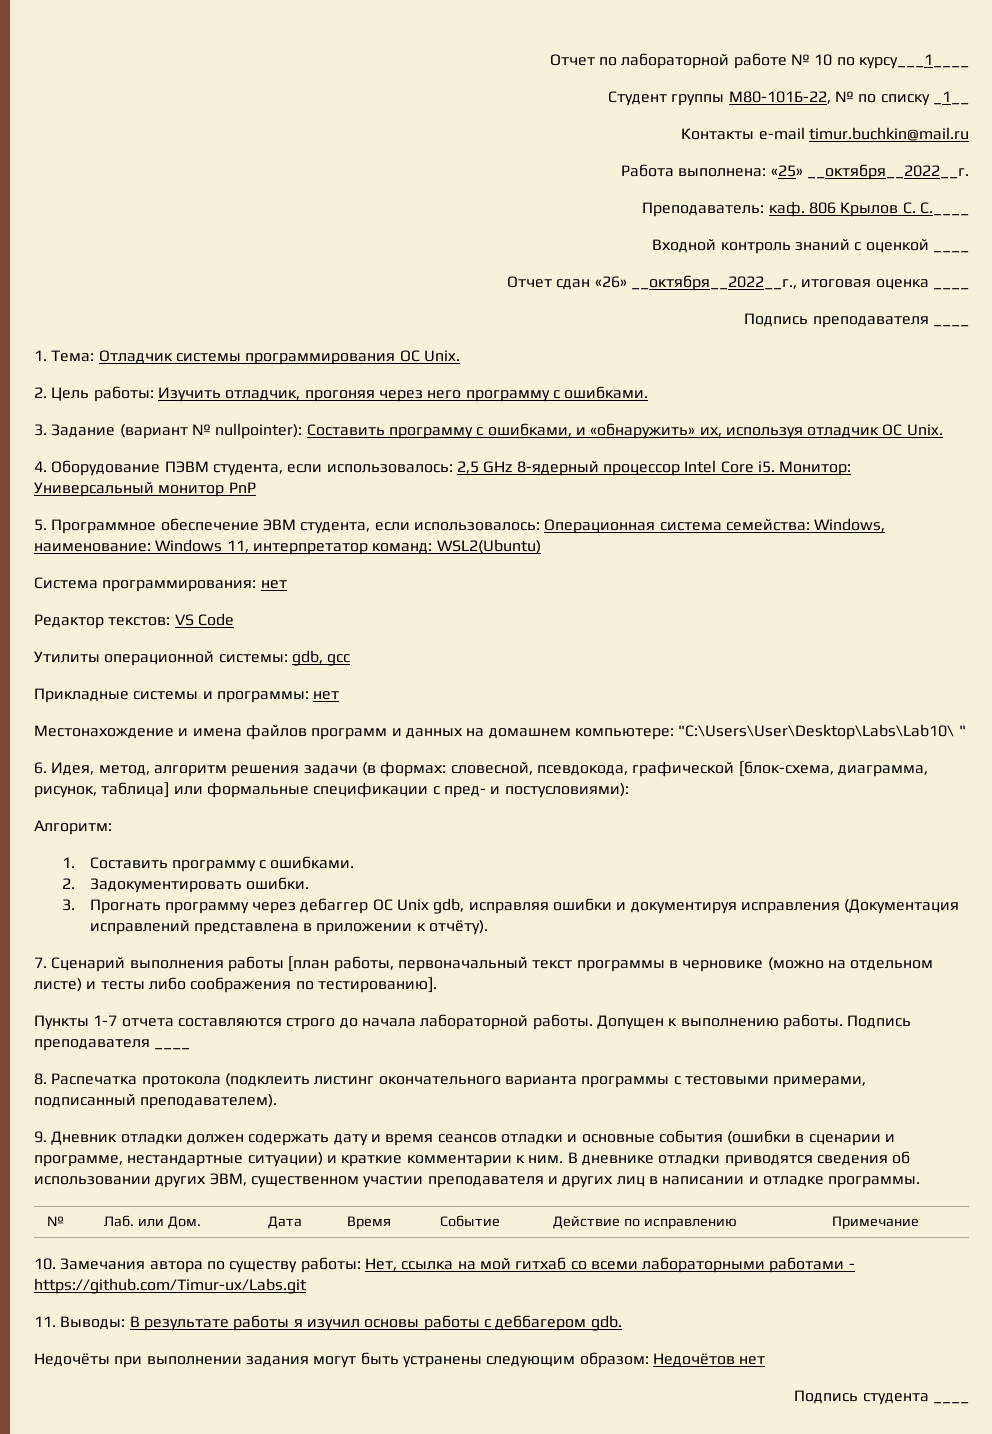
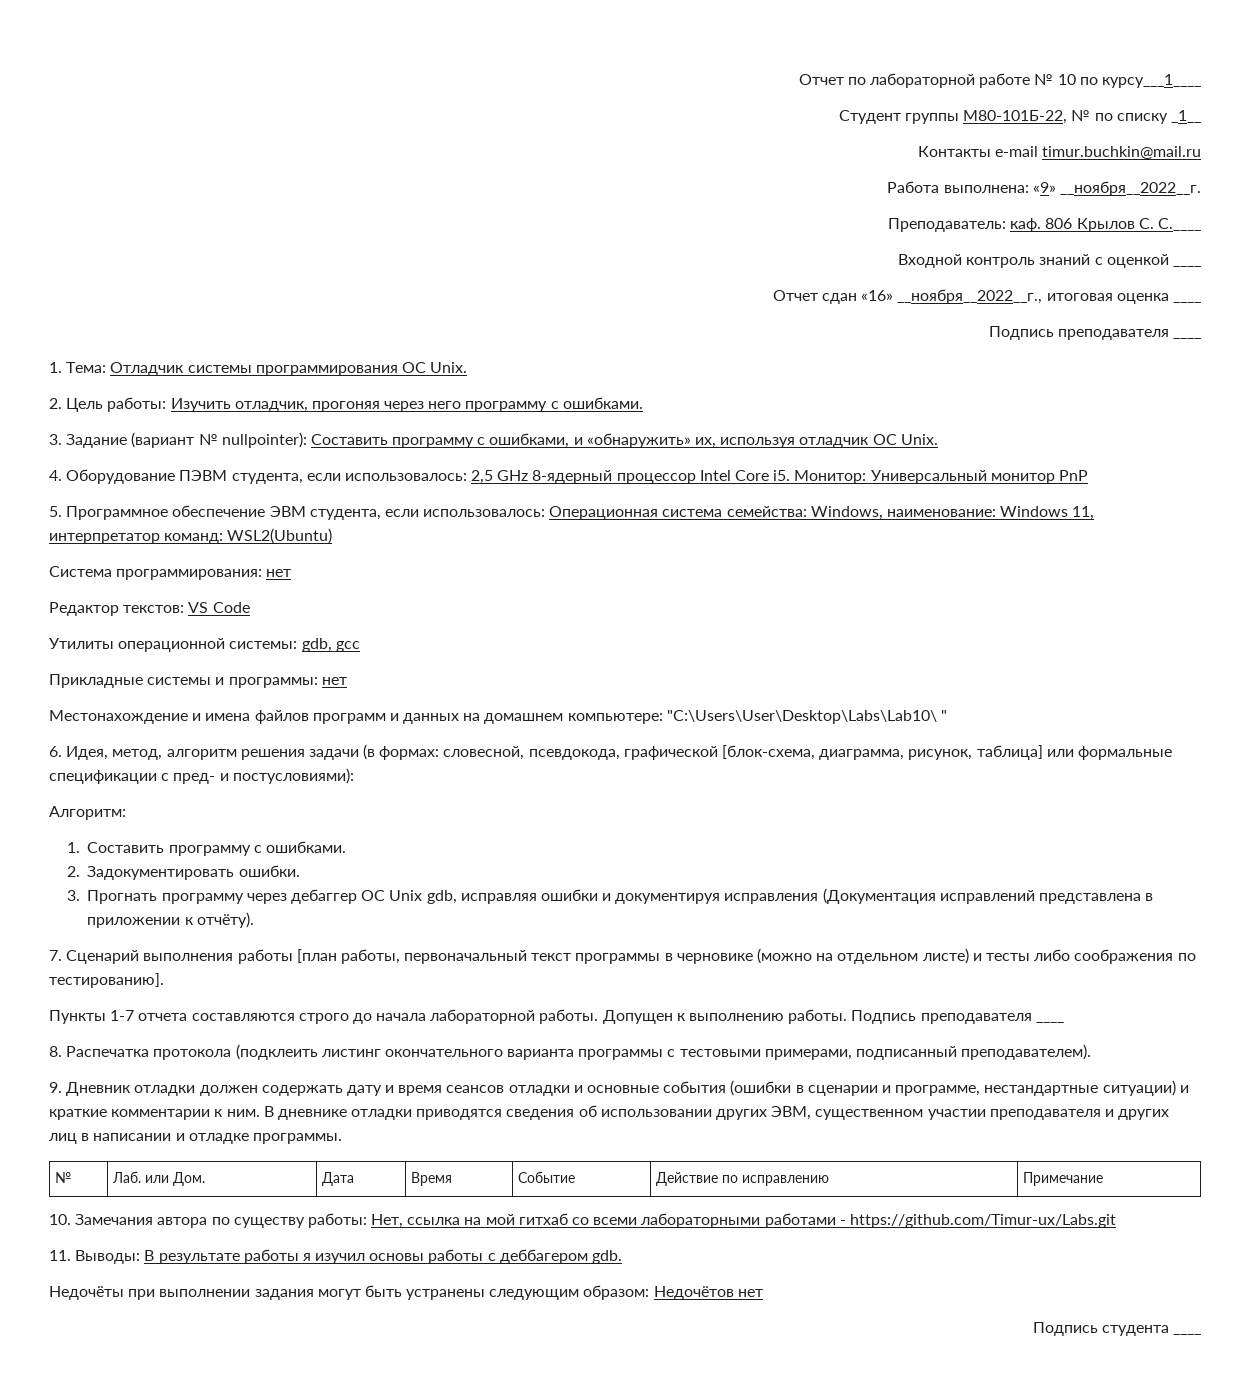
- Работа выполнена: «25» __октября__2022__г.
+ Работа выполнена: «9» __ноября__2022__г.
- Отчет сдан «26» __октября__2022__г., итоговая оценка ____
+ Отчет сдан «16» __ноября__2022__г., итоговая оценка ____

